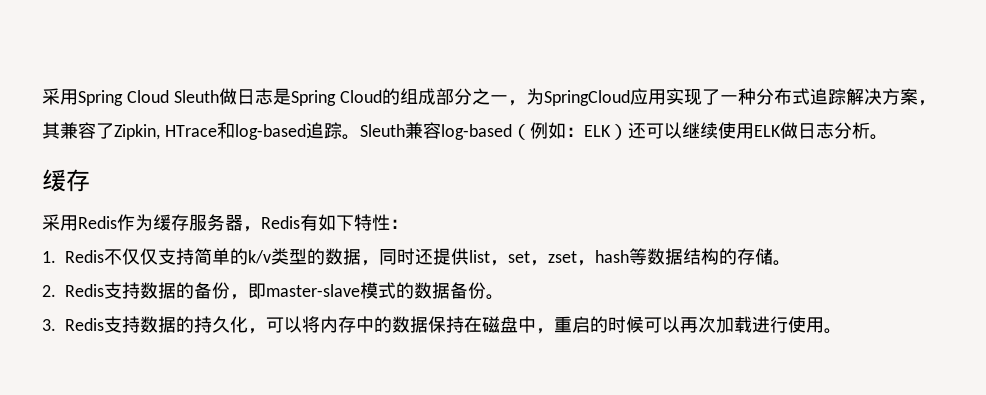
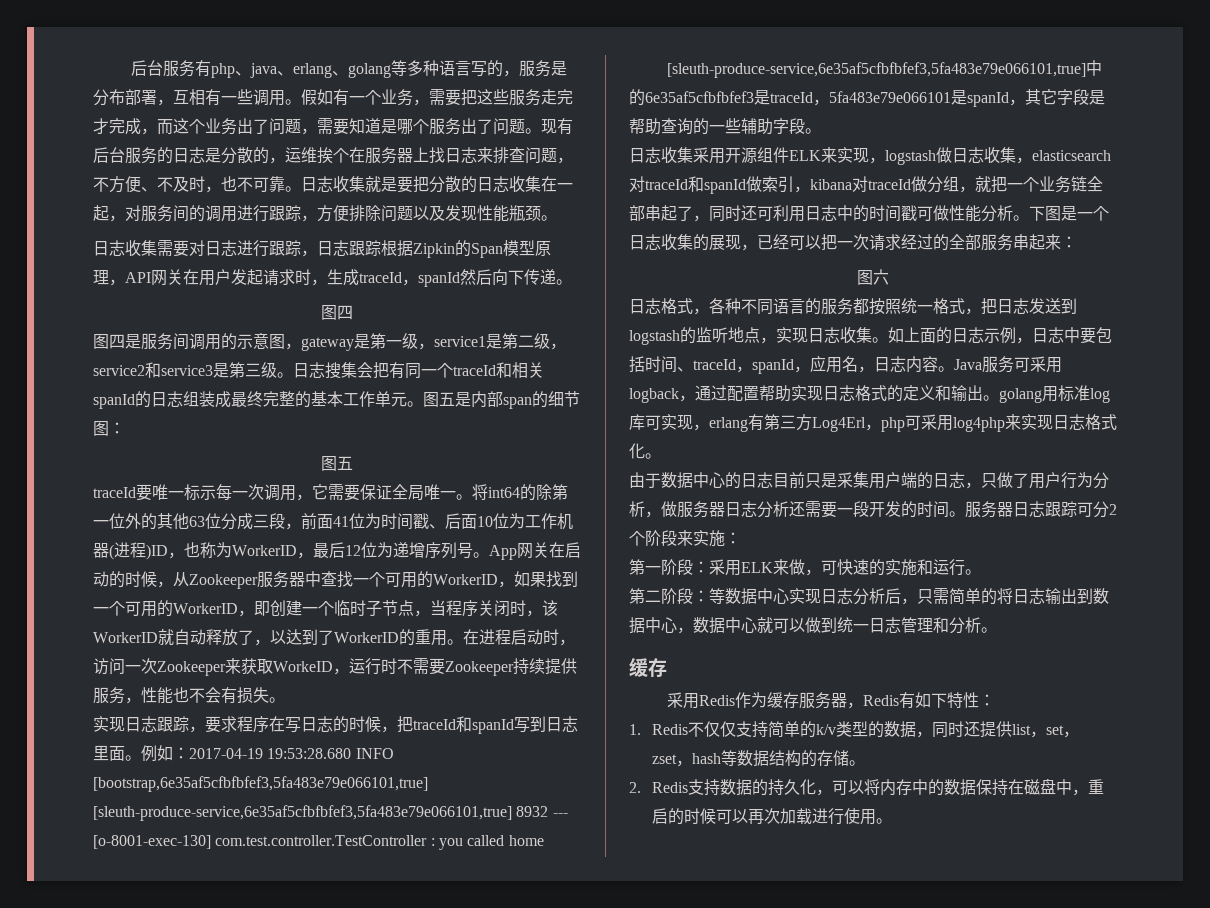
- 采用Spring Cloud Sleuth做日志是Spring Cloud的组成部分之一，为SpringCloud应用实现了一种分布式追踪解决方案，其兼容了Zipkin, HTrace和log-based追踪。Sleuth兼容log-based（例如：ELK）还可以继续使用ELK做日志分析。
+ 后台服务有php、java、erlang、golang等多种语言写的，服务是分布部署，互相有一些调用。假如有一个业务，需要把这些服务走完才完成，而这个业务出了问题，需要知道是哪个服务出了问题。现有后台服务的日志是分散的，运维挨个在服务器上找日志来排查问题，不方便、不及时，也不可靠。日志收集就是要把分散的日志收集在一起，对服务间的调用进行跟踪，方便排除问题以及发现性能瓶颈。
+ 日志收集需要对日志进行跟踪，日志跟踪根据Zipkin的Span模型原理，API网关在用户发起请求时，生成traceId，spanId然后向下传递。
+ 图四
+ 图四是服务间调用的示意图，gateway是第一级，service1是第二级，service2和service3是第三级。日志搜集会把有同一个traceId和相关spanId的日志组装成最终完整的基本工作单元。图五是内部span的细节图：
+ 图五
+ traceId要唯一标示每一次调用，它需要保证全局唯一。将int64的除第一位外的其他63位分成三段，前面41位为时间戳、后面10位为工作机器(进程)ID，也称为WorkerID，最后12位为递增序列号。App网关在启动的时候，从Zookeeper服务器中查找一个可用的WorkerID，如果找到一个可用的WorkerID，即创建一个临时子节点，当程序关闭时，该WorkerID就自动释放了，以达到了WorkerID的重用。在进程启动时，访问一次Zookeeper来获取WorkeID，运行时不需要Zookeeper持续提供服务，性能也不会有损失。
+ 实现日志跟踪，要求程序在写日志的时候，把traceId和spanId写到日志里面。例如：2017-04-19 19:53:28.680 INFO [bootstrap,6e35af5cfbfbfef3,5fa483e79e066101,true] [sleuth-produce-service,6e35af5cfbfbfef3,5fa483e79e066101,true] 8932 --- [o-8001-exec-130] com.test.controller.TestController : you called home
+ [sleuth-produce-service,6e35af5cfbfbfef3,5fa483e79e066101,true]中的6e35af5cfbfbfef3是traceId，5fa483e79e066101是spanId，其它字段是帮助查询的一些辅助字段。
+ 日志收集采用开源组件ELK来实现，logstash做日志收集，elasticsearch对traceId和spanId做索引，kibana对traceId做分组，就把一个业务链全部串起了，同时还可利用日志中的时间戳可做性能分析。下图是一个日志收集的展现，已经可以把一次请求经过的全部服务串起来：
+ 图六
+ 日志格式，各种不同语言的服务都按照统一格式，把日志发送到logstash的监听地点，实现日志收集。如上面的日志示例，日志中要包括时间、traceId，spanId，应用名，日志内容。Java服务可采用logback，通过配置帮助实现日志格式的定义和输出。golang用标准log库可实现，erlang有第三方Log4Erl，php可采用log4php来实现日志格式化。
+ 由于数据中心的日志目前只是采集用户端的日志，只做了用户行为分析，做服务器日志分析还需要一段开发的时间。服务器日志跟踪可分2个阶段来实施：
+ 第一阶段：采用ELK来做，可快速的实施和运行。
+ 第二阶段：等数据中心实现日志分析后，只需简单的将日志输出到数据中心，数据中心就可以做到统一日志管理和分析。
- 2. Redis支持数据的备份，即master-slave模式的数据备份。
- 3. Redis支持数据的持久化，可以将内存中的数据保持在磁盘中，重启的时候可以再次加载进行使用。
+ 2. Redis支持数据的持久化，可以将内存中的数据保持在磁盘中，重启的时候可以再次加载进行使用。

